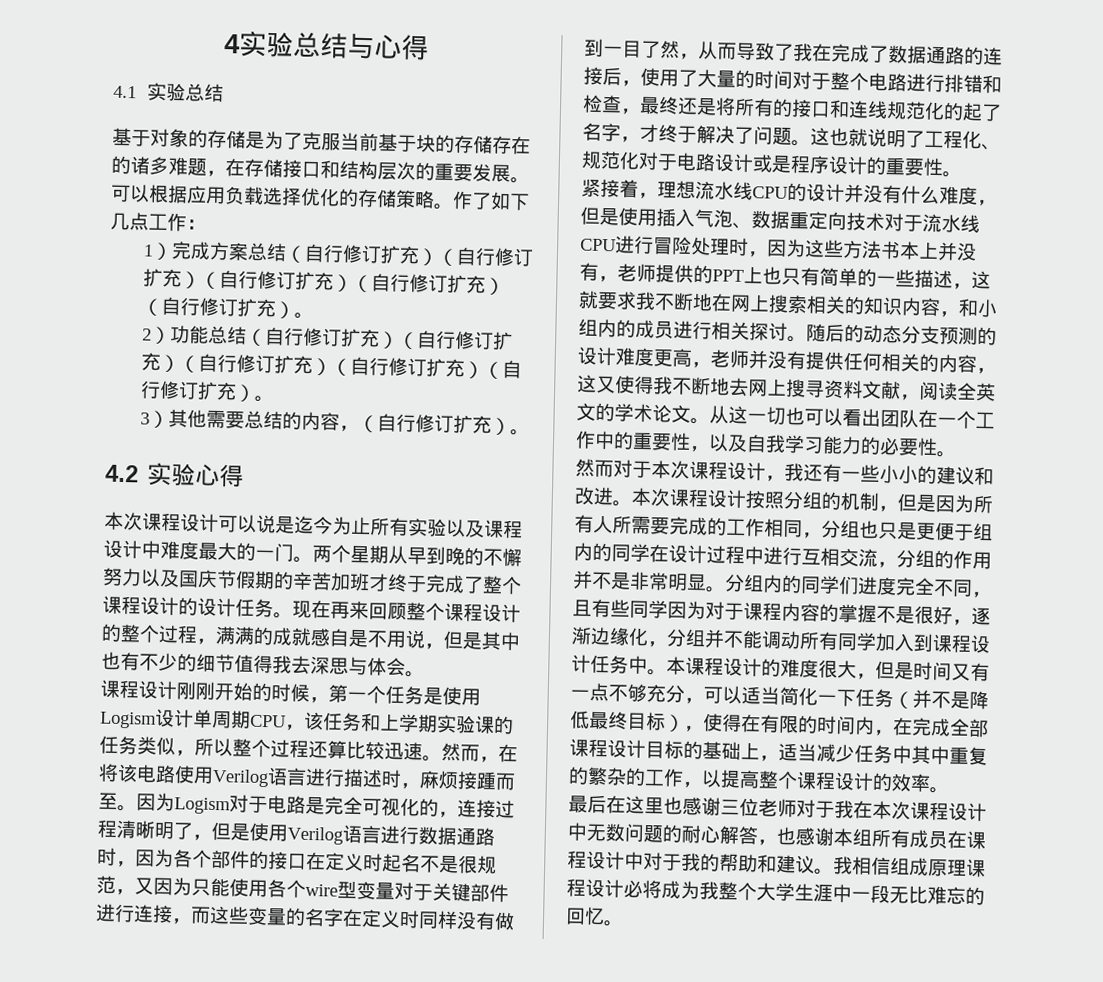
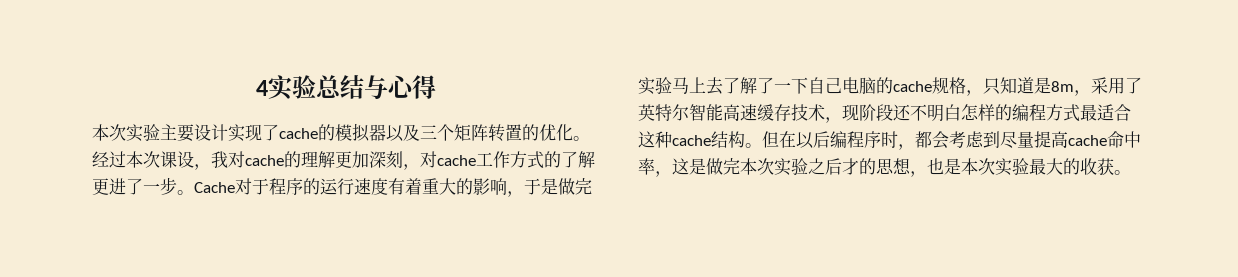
- 4.1实验总结
- 基于对象的存储是为了克服当前基于块的存储存在的诸多难题，在存储接口和结构层次的重要发展。可以根据应用负载选择优化的存储策略。作了如下几点工作：
- 1）完成方案总结（自行修订扩充）（自行修订扩充）（自行修订扩充）（自行修订扩充）（自行修订扩充）。
- 2）功能总结（自行修订扩充）（自行修订扩充）（自行修订扩充）（自行修订扩充）（自行修订扩充）。
- 3）其他需要总结的内容，（自行修订扩充）。
- 4.2实验心得
- 本次课程设计可以说是迄今为止所有实验以及课程设计中难度最大的一门。两个星期从早到晚的不懈努力以及国庆节假期的辛苦加班才终于完成了整个课程设计的设计任务。现在再来回顾整个课程设计的整个过程，满满的成就感自是不用说，但是其中也有不少的细节值得我去深思与体会。
- 课程设计刚刚开始的时候，第一个任务是使用Logism设计单周期CPU，该任务和上学期实验课的任务类似，所以整个过程还算比较迅速。然而，在将该电路使用Verilog语言进行描述时，麻烦接踵而至。因为Logism对于电路是完全可视化的，连接过程清晰明了，但是使用Verilog语言进行数据通路时，因为各个部件的接口在定义时起名不是很规范，又因为只能使用各个wire型变量对于关键部件进行连接，而这些变量的名字在定义时同样没有做到一目了然，从而导致了我在完成了数据通路的连接后，使用了大量的时间对于整个电路进行排错和检查，最终还是将所有的接口和连线规范化的起了名字，才终于解决了问题。这也就说明了工程化、规范化对于电路设计或是程序设计的重要性。
- 紧接着，理想流水线CPU的设计并没有什么难度，但是使用插入气泡、数据重定向技术对于流水线CPU进行冒险处理时，因为这些方法书本上并没有，老师提供的PPT上也只有简单的一些描述，这就要求我不断地在网上搜索相关的知识内容，和小组内的成员进行相关探讨。随后的动态分支预测的设计难度更高，老师并没有提供任何相关的内容，这又使得我不断地去网上搜寻资料文献，阅读全英文的学术论文。从这一切也可以看出团队在一个工作中的重要性，以及自我学习能力的必要性。
- 然而对于本次课程设计，我还有一些小小的建议和改进。本次课程设计按照分组的机制，但是因为所有人所需要完成的工作相同，分组也只是更便于组内的同学在设计过程中进行互相交流，分组的作用并不是非常明显。分组内的同学们进度完全不同，且有些同学因为对于课程内容的掌握不是很好，逐渐边缘化，分组并不能调动所有同学加入到课程设计任务中。本课程设计的难度很大，但是时间又有一点不够充分，可以适当简化一下任务（并不是降低最终目标），使得在有限的时间内，在完成全部课程设计目标的基础上，适当减少任务中其中重复的繁杂的工作，以提高整个课程设计的效率。
- 最后在这里也感谢三位老师对于我在本次课程设计中无数问题的耐心解答，也感谢本组所有成员在课程设计中对于我的帮助和建议。我相信组成原理课程设计必将成为我整个大学生涯中一段无比难忘的回忆。
+ 本次实验主要设计实现了cache的模拟器以及三个矩阵转置的优化。经过本次课设，我对cache的理解更加深刻，对cache工作方式的了解更进了一步。Cache对于程序的运行速度有着重大的影响，于是做完实验马上去了解了一下自己电脑的cache规格，只知道是8m，采用了英特尔智能高速缓存技术，现阶段还不明白怎样的编程方式最适合这种cache结构。但在以后编程序时，都会考虑到尽量提高cache命中率，这是做完本次实验之后才的思想，也是本次实验最大的收获。

